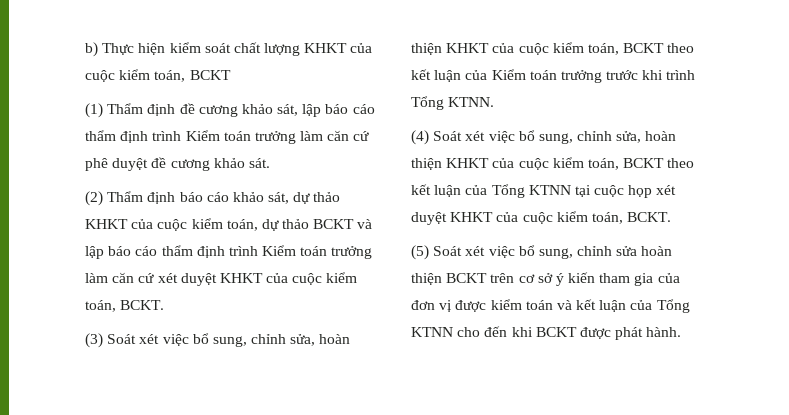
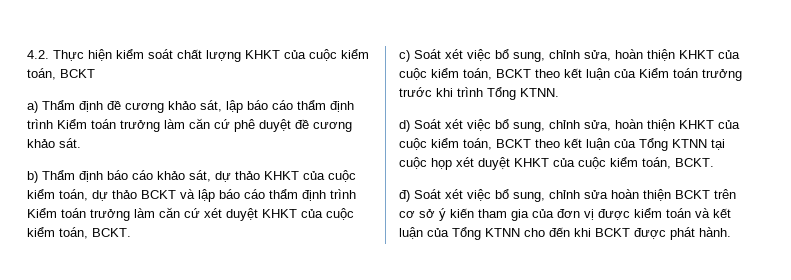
- b) Thực hiện kiểm soát chất lượng KHKT của cuộc kiểm toán, BCKT
+ 4.2. Thực hiện kiểm soát chất lượng KHKT của cuộc kiểm toán, BCKT
- (1) Thẩm định đề cương khảo sát, lập báo cáo thẩm định trình Kiểm toán trưởng làm căn cứ phê duyệt đề cương khảo sát.
+ a) Thẩm định đề cương khảo sát, lập báo cáo thẩm định trình Kiểm toán trưởng làm căn cứ phê duyệt đề cương khảo sát.
- (2) Thẩm định báo cáo khảo sát, dự thảo KHKT của cuộc kiểm toán, dự thảo BCKT và lập báo cáo thẩm định trình Kiểm toán trưởng làm căn cứ xét duyệt KHKT của cuộc kiểm toán, BCKT.
+ b) Thẩm định báo cáo khảo sát, dự thảo KHKT của cuộc kiểm toán, dự thảo BCKT và lập báo cáo thẩm định trình Kiểm toán trưởng làm căn cứ xét duyệt KHKT của cuộc kiểm toán, BCKT.
- (3) Soát xét việc bổ sung, chỉnh sửa, hoàn thiện KHKT của cuộc kiểm toán, BCKT theo kết luận của Kiểm toán trưởng trước khi trình Tổng KTNN.
+ c) Soát xét việc bổ sung, chỉnh sửa, hoàn thiện KHKT của cuộc kiểm toán, BCKT theo kết luận của Kiểm toán trưởng trước khi trình Tổng KTNN.
- (4) Soát xét việc bổ sung, chỉnh sửa, hoàn thiện KHKT của cuộc kiểm toán, BCKT theo kết luận của Tổng KTNN tại cuộc họp xét duyệt KHKT của cuộc kiểm toán, BCKT.
+ d) Soát xét việc bổ sung, chỉnh sửa, hoàn thiện KHKT của cuộc kiểm toán, BCKT theo kết luận của Tổng KTNN tại cuộc họp xét duyệt KHKT của cuộc kiểm toán, BCKT.
- (5) Soát xét việc bổ sung, chỉnh sửa hoàn thiện BCKT trên cơ sở ý kiến tham gia của đơn vị được kiểm toán và kết luận của Tổng KTNN cho đến khi BCKT được phát hành.
+ đ) Soát xét việc bổ sung, chỉnh sửa hoàn thiện BCKT trên cơ sở ý kiến tham gia của đơn vị được kiểm toán và kết luận của Tổng KTNN cho đến khi BCKT được phát hành.

